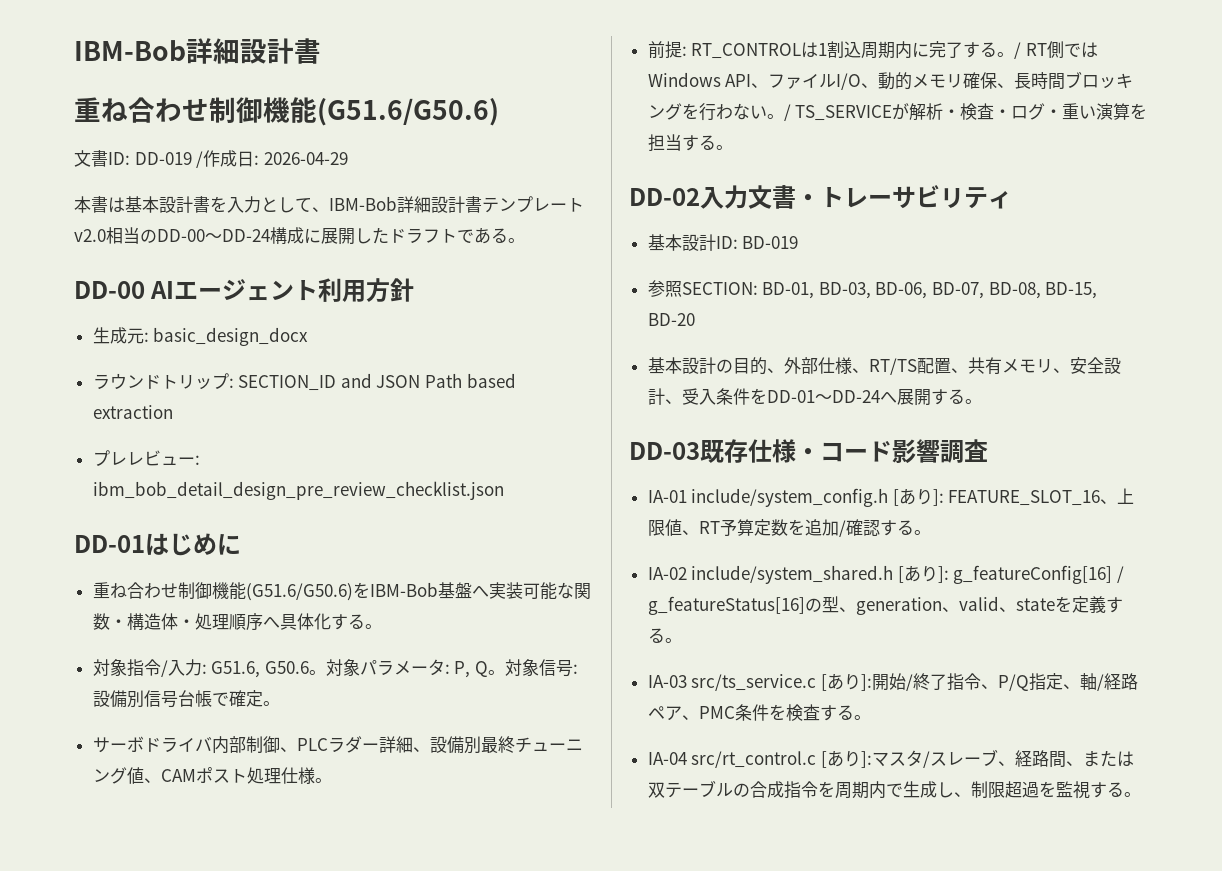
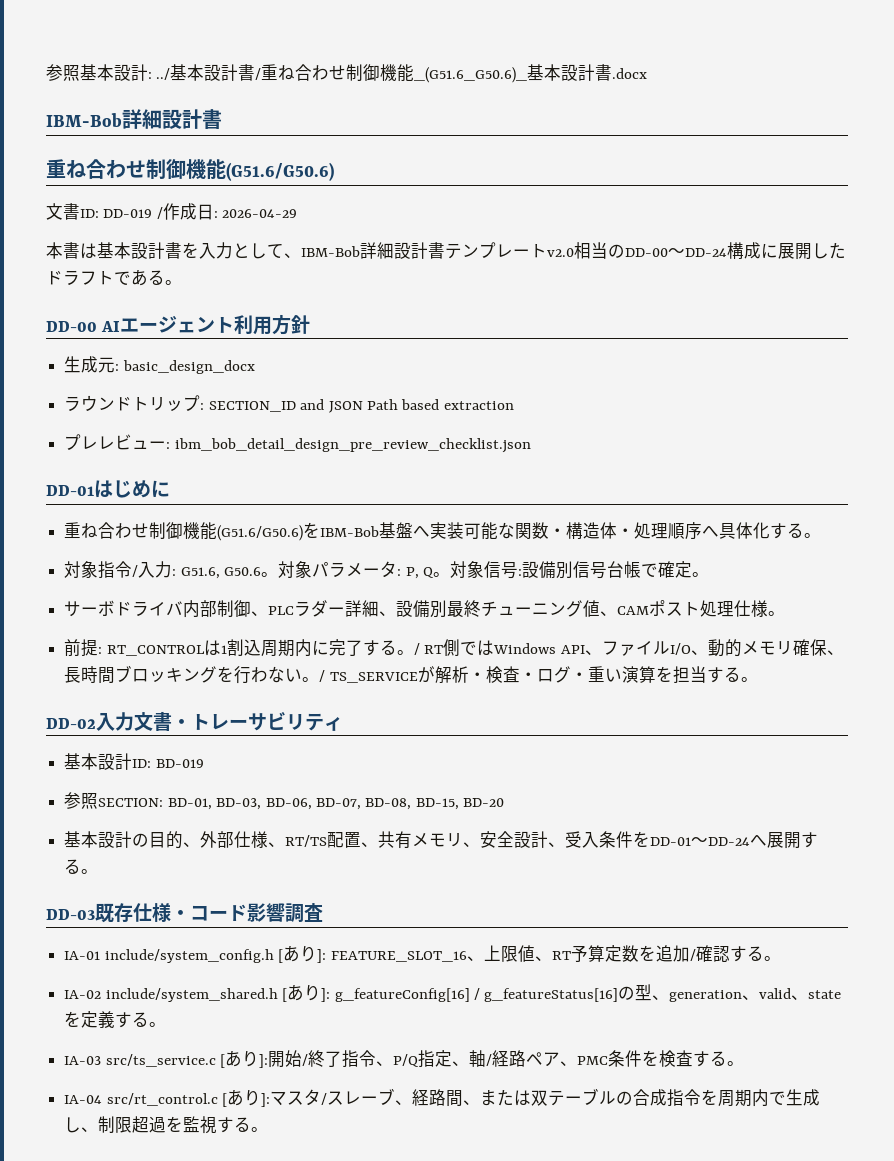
+ 参照基本設計: ../基本設計書/重ね合わせ制御機能_(G51.6_G50.6)_基本設計書.docx

